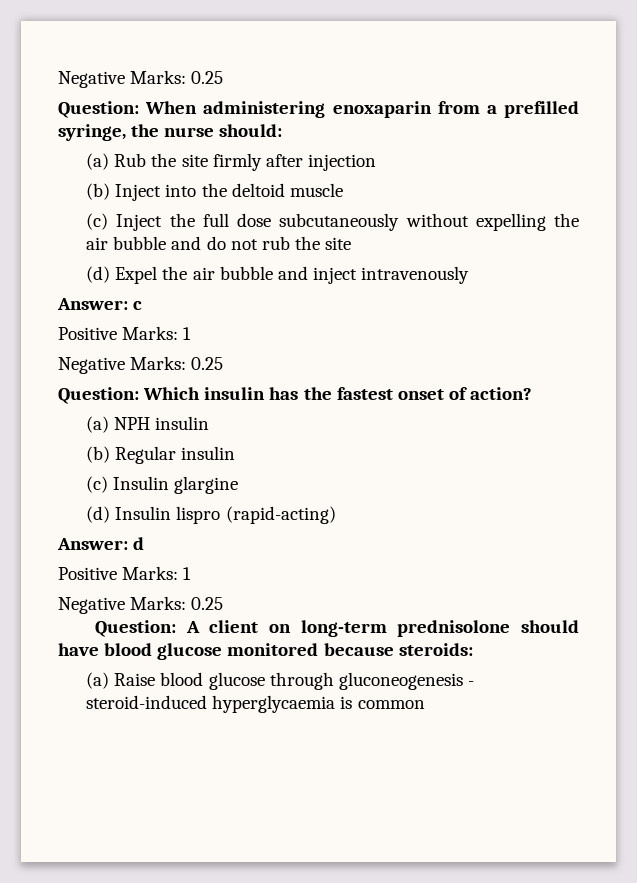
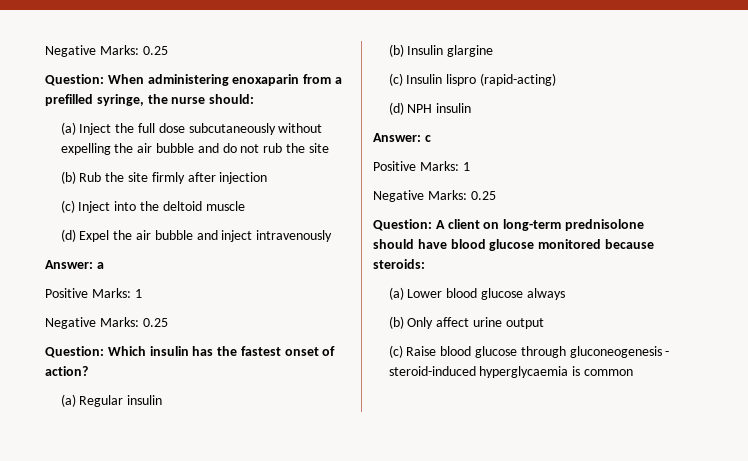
- (a) Rub the site firmly after injection
- (b) Inject into the deltoid muscle
- (c) Inject the full dose subcutaneously without expelling the air bubble and do not rub the site
+ (a) Inject the full dose subcutaneously without expelling the air bubble and do not rub the site
+ (b) Rub the site firmly after injection
+ (c) Inject into the deltoid muscle
- Answer: c
+ Answer: a
- (a) NPH insulin
+ (a) Regular insulin
- (b) Regular insulin
- (c) Insulin glargine
+ (b) Insulin glargine
- (d) Insulin lispro (rapid-acting)
+ (c) Insulin lispro (rapid-acting)
- Answer: d
+ (d) NPH insulin
+ Answer: c
- (a) Raise blood glucose through gluconeogenesis - steroid-induced hyperglycaemia is common
+ (a) Lower blood glucose always
+ (b) Only affect urine output
+ (c) Raise blood glucose through gluconeogenesis - steroid-induced hyperglycaemia is common

